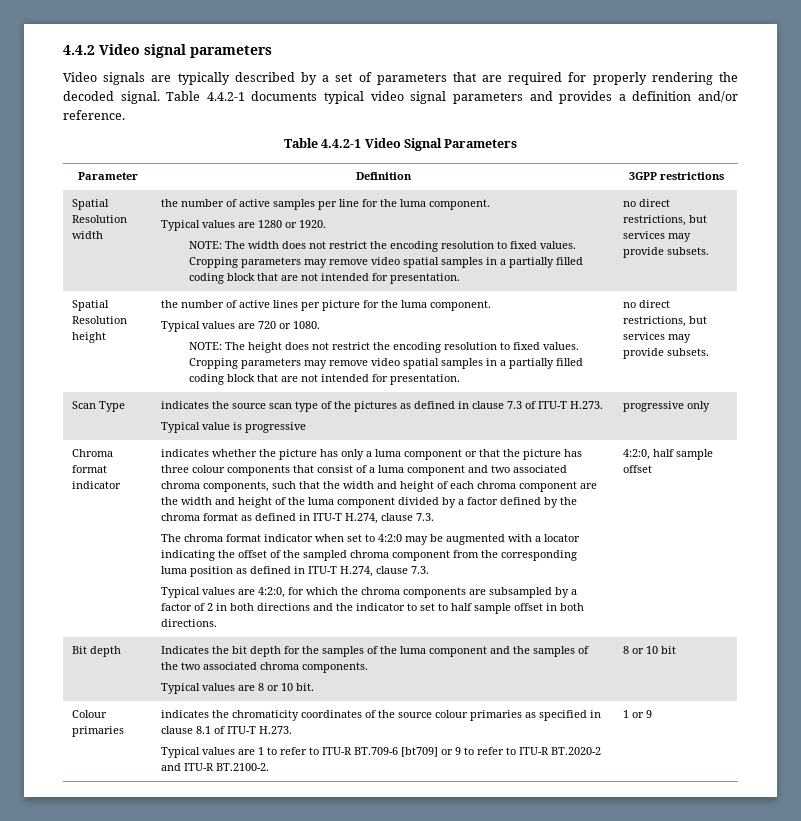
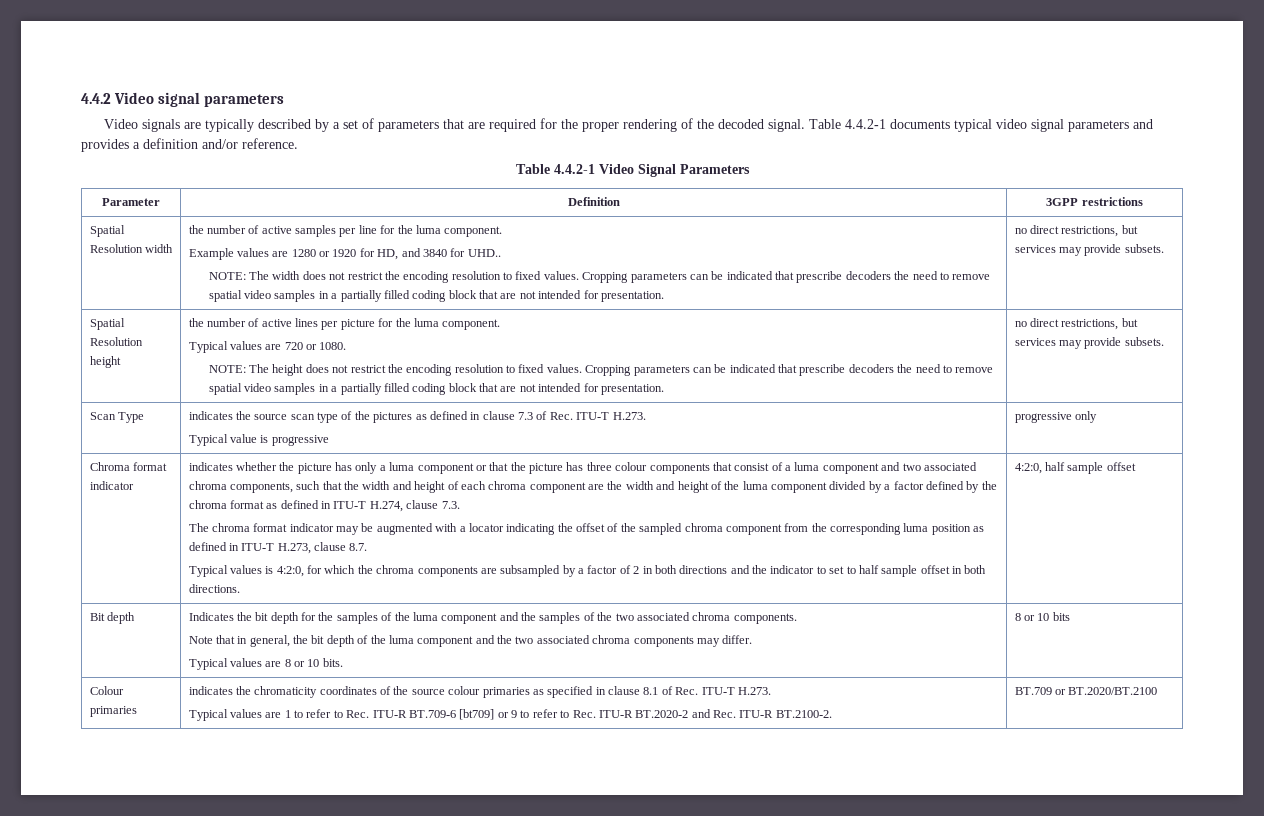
- Video signals are typically described by a set of parameters that are required for properly rendering the decoded signal.
+ Video signals are typically described by a set of parameters that are required for the proper rendering of the decoded signal.
- Typical values are 1280 or 1920.
+ Example values are 1280 or 1920 for HD, and 3840 for UHD..
- NOTE: The width does not restrict the encoding resolution to fixed values. Cropping parameters may remove video spatial samples in a partially filled coding block that are not intended for presentation.
+ NOTE: The width does not restrict the encoding resolution to fixed values. Cropping parameters can be indicated that prescribe decoders the need to remove spatial video samples in a partially filled coding block that are not intended for presentation.
- NOTE: The height does not restrict the encoding resolution to fixed values. Cropping parameters may remove video spatial samples in a partially filled coding block that are not intended for presentation.
+ NOTE: The height does not restrict the encoding resolution to fixed values. Cropping parameters can be indicated that prescribe decoders the need to remove spatial video samples in a partially filled coding block that are not intended for presentation.
- Scan Type | indicates the source scan type of the pictures as defined in clause 7.3 of ITU-T H.273.
+ Scan Type | indicates the source scan type of the pictures as defined in clause 7.3 of Rec. ITU-T H.273.
- The chroma format indicator when set to 4:2:0 may be augmented with a locator indicating the offset of the sampled chroma component from the corresponding luma position as defined in ITU-T H.274, clause 7.3.
- Typical values are 4:2:0, for which the chroma components are subsampled by a factor of 2 in both directions and the indicator to set to half sample offset in both directions.
+ The chroma format indicator may be augmented with a locator indicating the offset of the sampled chroma component from the corresponding luma position as defined in ITU-T H.273, clause 8.7.
+ Typical values is 4:2:0, for which the chroma components are subsampled by a factor of 2 in both directions and the indicator to set to half sample offset in both directions.
+ Note that in general, the bit depth of the luma component and the two associated chroma components may differ.
- Typical values are 8 or 10 bit. | 8 or 10 bit
+ Typical values are 8 or 10 bits. | 8 or 10 bits
- indicates the chromaticity coordinates of the source colour primaries as specified in clause 8.1 of ITU-T H.273.
+ indicates the chromaticity coordinates of the source colour primaries as specified in clause 8.1 of Rec. ITU-T H.273.
- Typical values are 1 to refer to ITU-R BT.709-6 [bt709] or 9 to refer to ITU-R BT.2020-2 and ITU-R BT.2100-2.
+ Typical values are 1 to refer to Rec. ITU-R BT.709-6 [bt709] or 9 to refer to Rec. ITU-R BT.2020-2 and Rec. ITU-R BT.2100-2.
- 1 or 9
+ BT.709 or BT.2020/BT.2100

